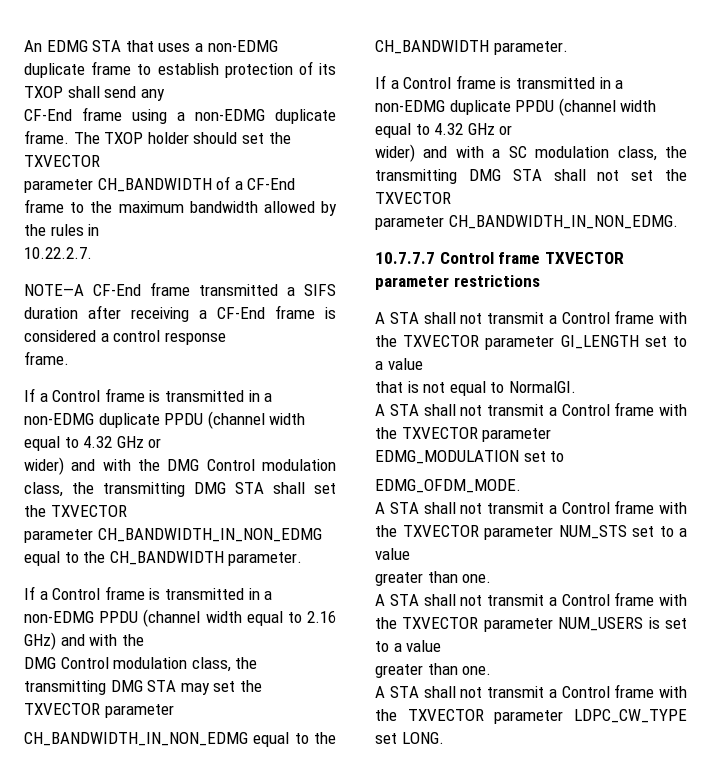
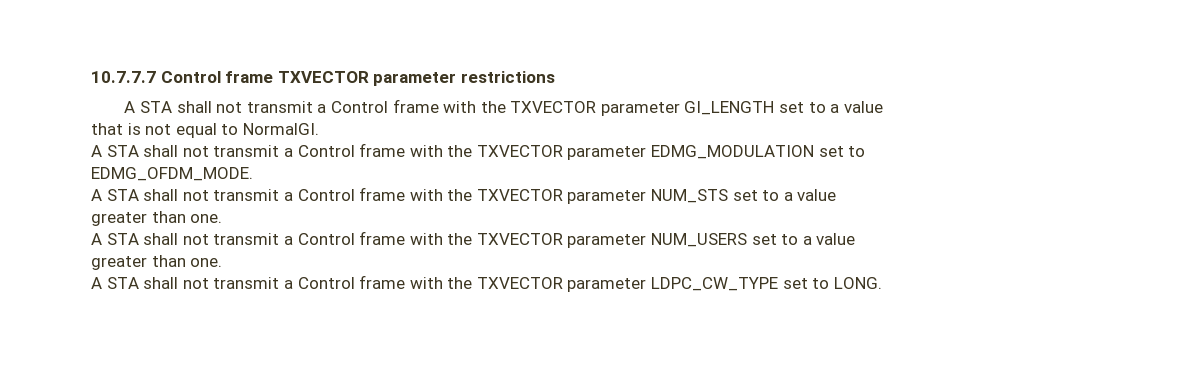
- An EDMG STA that uses a non-EDMG duplicate frame to establish protection of its TXOP shall send any
- CF-End frame using a non-EDMG duplicate frame. The TXOP holder should set the TXVECTOR
- parameter CH_BANDWIDTH of a CF-End frame to the maximum bandwidth allowed by the rules in
- 10.22.2.7.
- NOTE—A CF-End frame transmitted a SIFS duration after receiving a CF-End frame is considered a control response
- frame.
- If a Control frame is transmitted in a non-EDMG duplicate PPDU (channel width equal to 4.32 GHz or
- wider) and with the DMG Control modulation class, the transmitting DMG STA shall set the TXVECTOR
- parameter CH_BANDWIDTH_IN_NON_EDMG equal to the CH_BANDWIDTH parameter.
- If a Control frame is transmitted in a non-EDMG PPDU (channel width equal to 2.16 GHz) and with the
- DMG Control modulation class, the transmitting DMG STA may set the TXVECTOR parameter
- CH_BANDWIDTH_IN_NON_EDMG equal to the CH_BANDWIDTH parameter.
- If a Control frame is transmitted in a non-EDMG duplicate PPDU (channel width equal to 4.32 GHz or
- wider) and with a SC modulation class, the transmitting DMG STA shall not set the TXVECTOR
- parameter CH_BANDWIDTH_IN_NON_EDMG.
- A STA shall not transmit a Control frame with the TXVECTOR parameter NUM_USERS is set to a value
+ A STA shall not transmit a Control frame with the TXVECTOR parameter NUM_USERS set to a value
- A STA shall not transmit a Control frame with the TXVECTOR parameter LDPC_CW_TYPE set LONG.
+ A STA shall not transmit a Control frame with the TXVECTOR parameter LDPC_CW_TYPE set to LONG.

